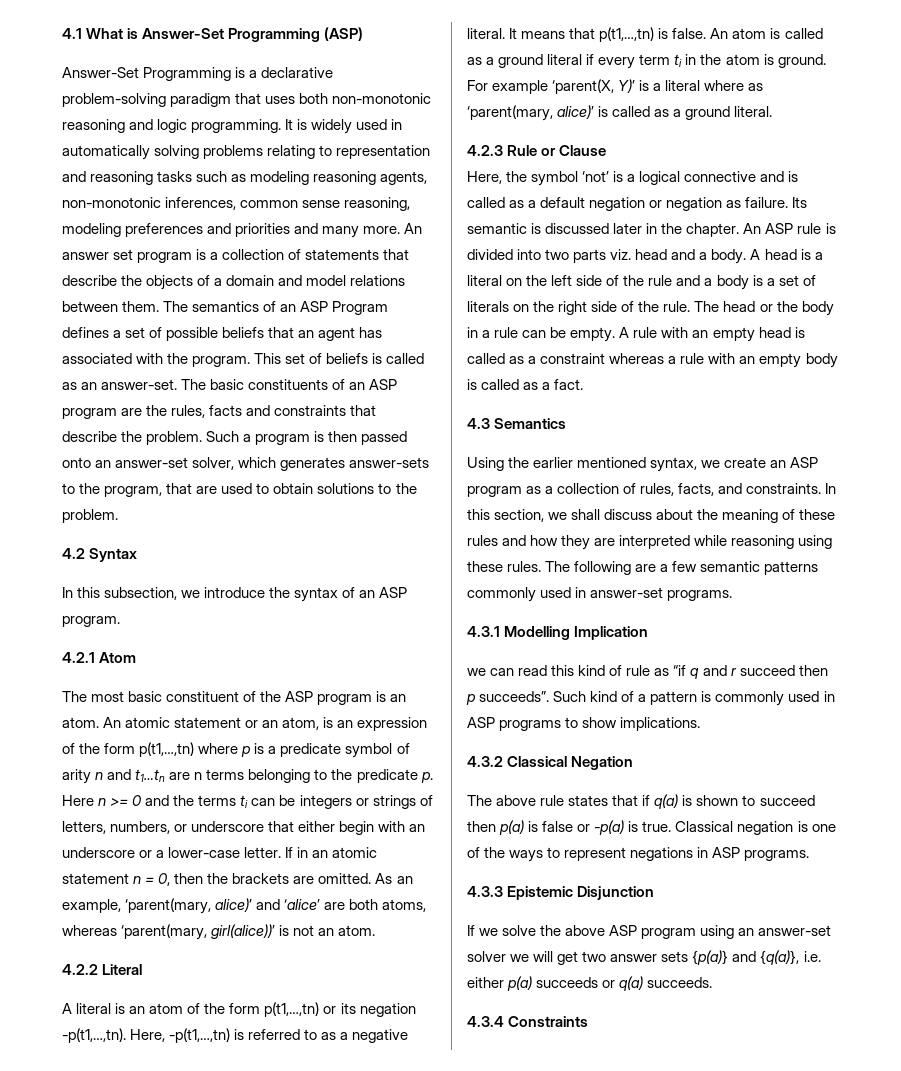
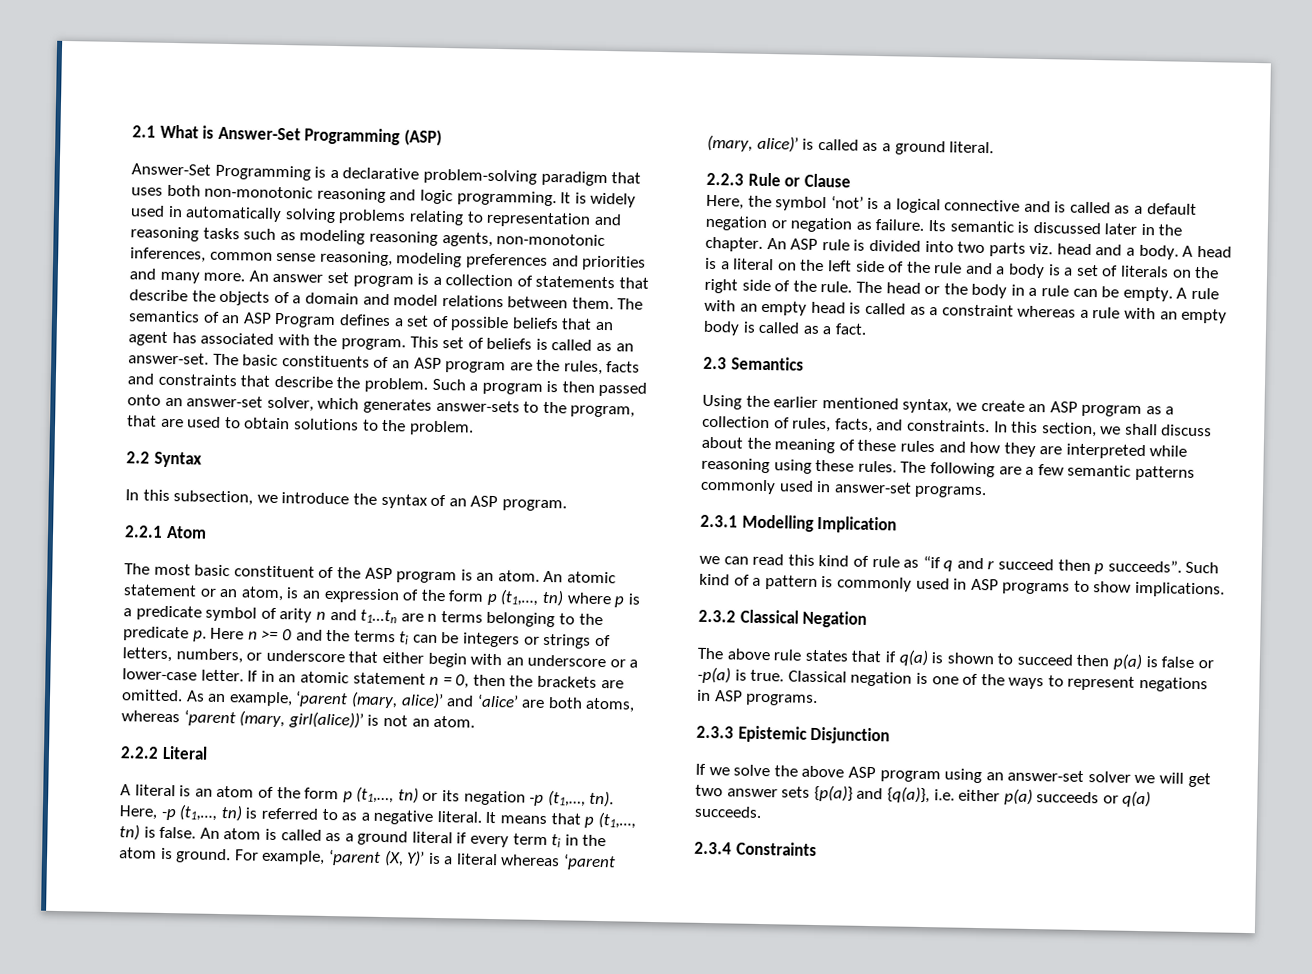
- 4.1 What is Answer-Set Programming (ASP)
+ 2.1 What is Answer-Set Programming (ASP)
- 4.2 Syntax
+ 2.2 Syntax
- 4.2.1 Atom
+ 2.2.1 Atom
- An atomic statement or an atom, is an expression of the form p(t1,…,tn) where p is a predicate symbol of arity n and t1…tn are n terms belonging to the predicate p. Here n >= 0 and the terms ti can be integers or strings of letters, numbers, or underscore that either begin with an underscore or a lower-case letter.
+ An atomic statement or an atom, is an expression of the form p (t1,…, tn) where p is a predicate symbol of arity n and t1…tn are n terms belonging to the predicate p. Here n >= 0 and the terms ti can be integers or strings of letters, numbers, or underscore that either begin with an underscore or a lower-case letter.
- As an example, ‘parent(mary, alice)’ and ‘alice’ are both atoms, whereas ‘parent(mary, girl(alice))’ is not an atom.
+ As an example, ‘parent (mary, alice)’ and ‘alice’ are both atoms, whereas ‘parent (mary, girl(alice))’ is not an atom.
- 4.2.2 Literal
+ 2.2.2 Literal
- A literal is an atom of the form p(t1,…,tn) or its negation -p(t1,…,tn). Here, -p(t1,…,tn) is referred to as a negative literal.
+ A literal is an atom of the form p (t1,…, tn) or its negation -p (t1,…, tn). Here, -p (t1,…, tn) is referred to as a negative literal.
- It means that p(t1,…,tn) is false.
+ It means that p (t1,…, tn) is false.
- For example ‘parent(X, Y)’ is a literal where as ‘parent(mary, alice)’ is called as a ground literal.
+ For example, ‘parent (X, Y)’ is a literal whereas ‘parent (mary, alice)’ is called as a ground literal.
- 4.2.3 Rule or Clause
+ 2.2.3 Rule or Clause
- 4.3 Semantics
+ 2.3 Semantics
- 4.3.1 Modelling Implication
+ 2.3.1 Modelling Implication
- 4.3.2 Classical Negation
+ 2.3.2 Classical Negation
- 4.3.3 Epistemic Disjunction
+ 2.3.3 Epistemic Disjunction
- 4.3.4 Constraints
+ 2.3.4 Constraints

